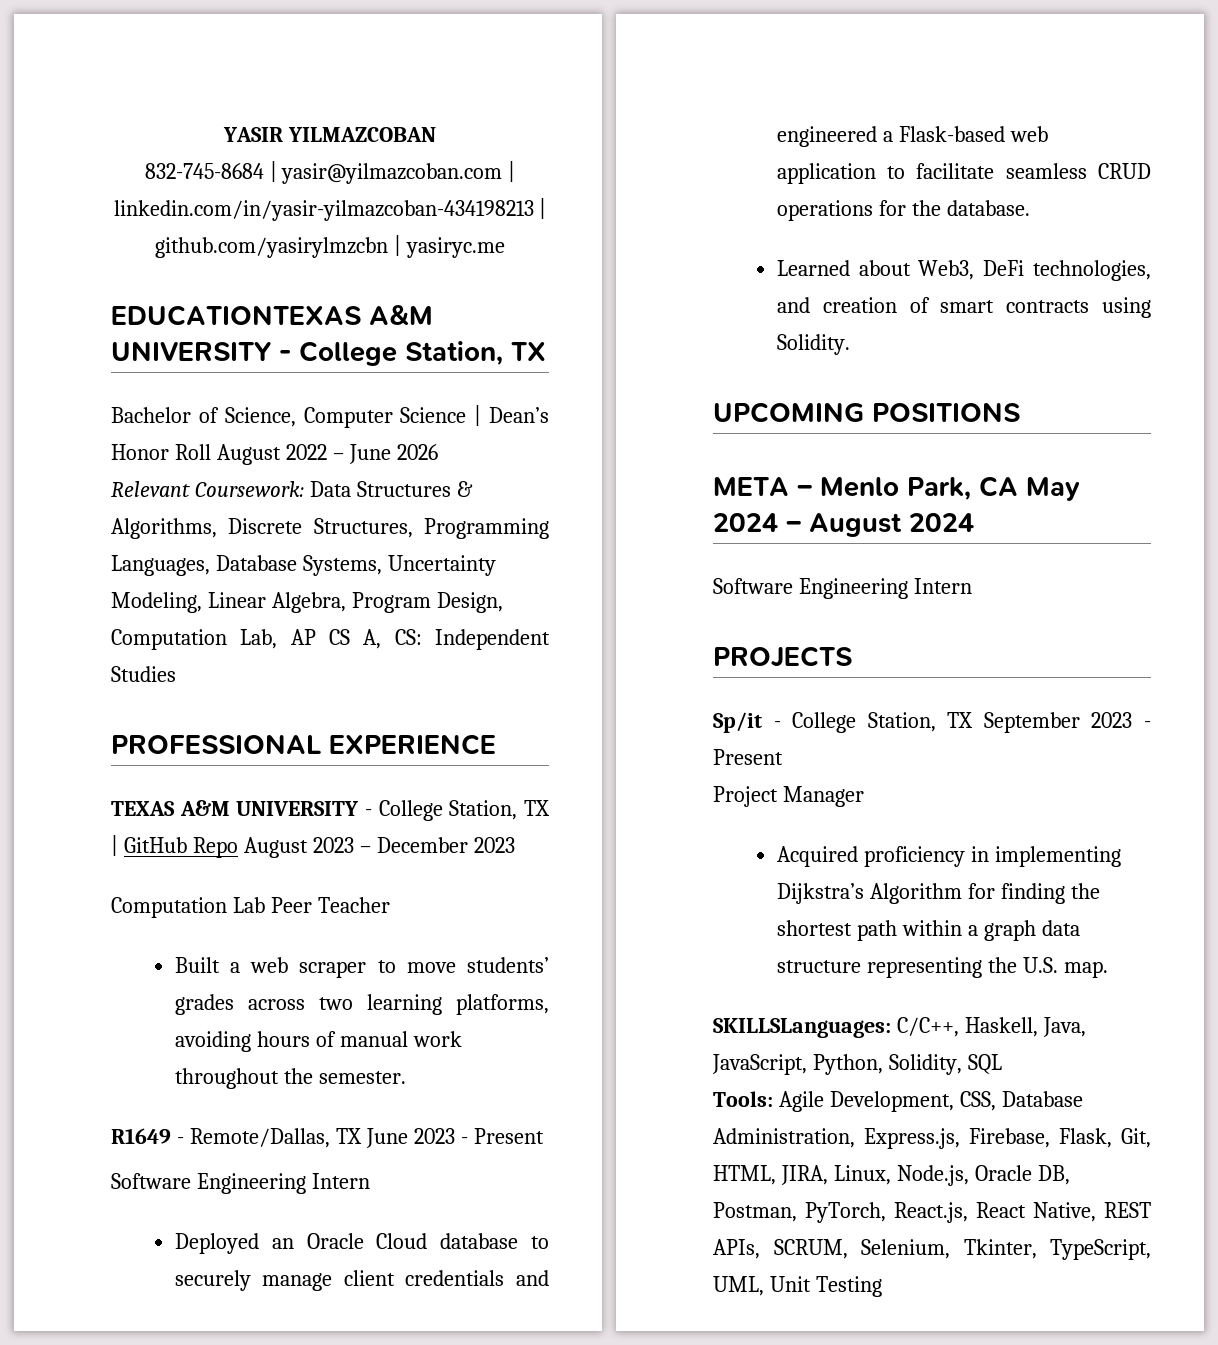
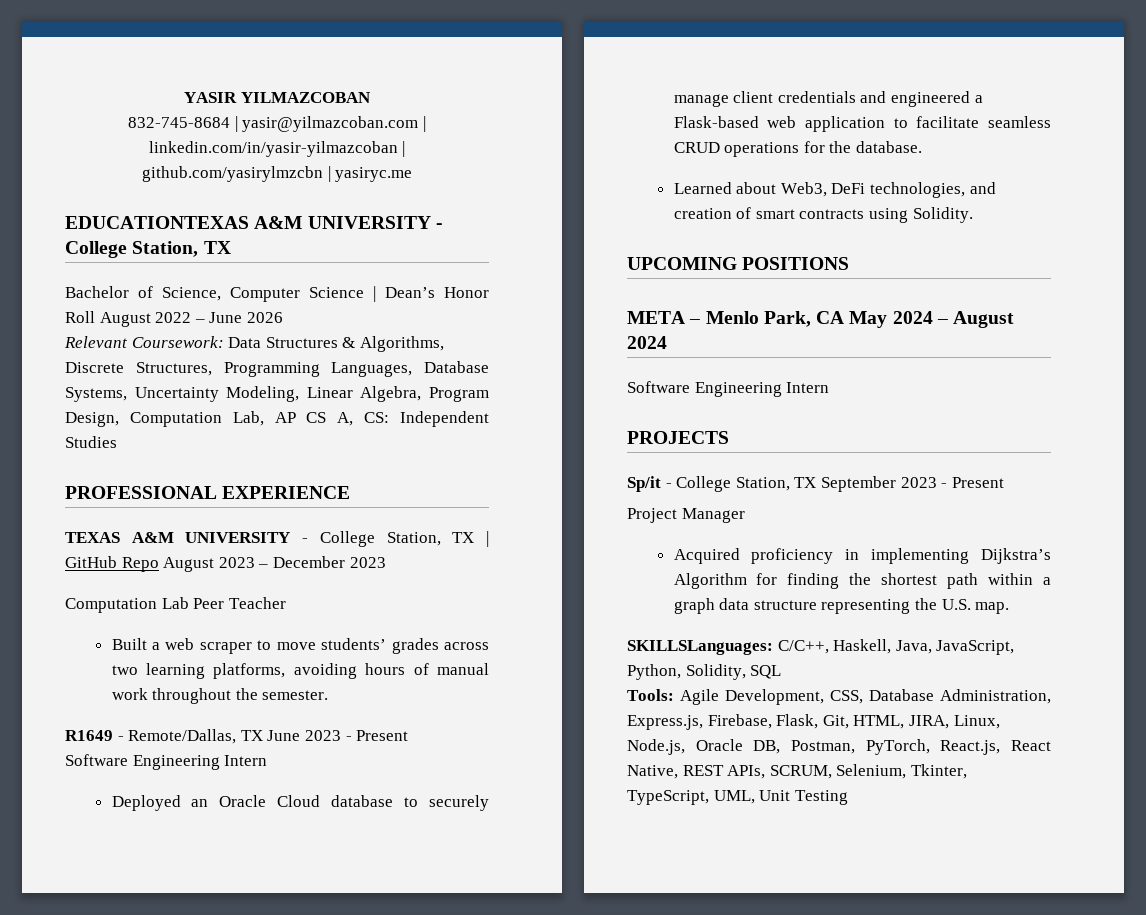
- 832-745-8684 | yasir@yilmazcoban.com | linkedin.com/in/yasir-yilmazcoban-434198213 | github.com/yasirylmzcbn | yasiryc.me
+ 832-745-8684 | yasir@yilmazcoban.com | linkedin.com/in/yasir-yilmazcoban | github.com/yasirylmzcbn | yasiryc.me

